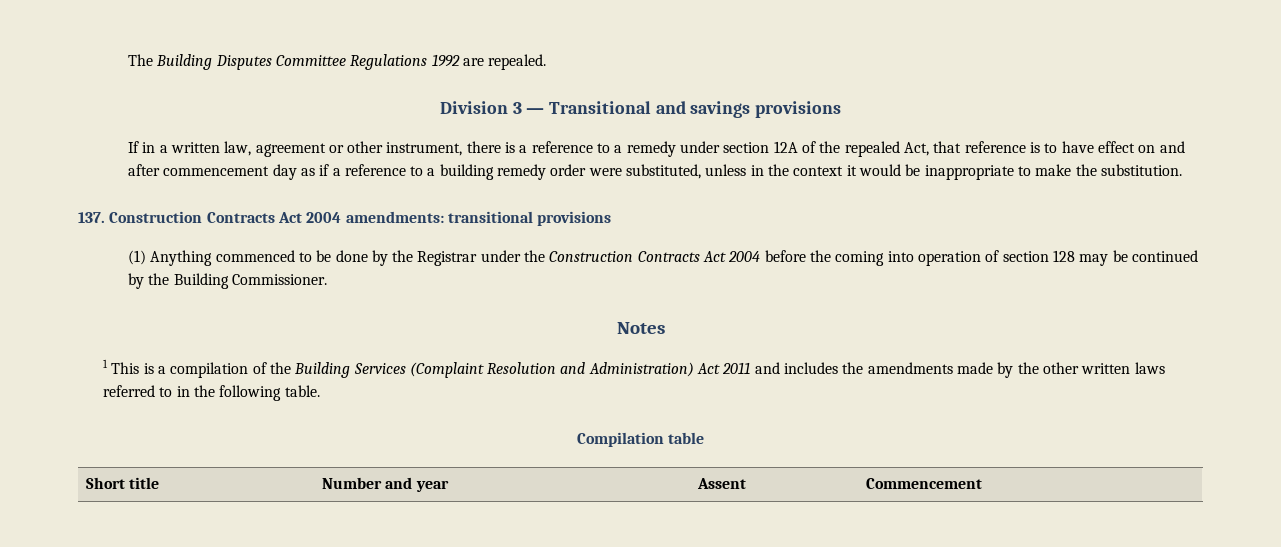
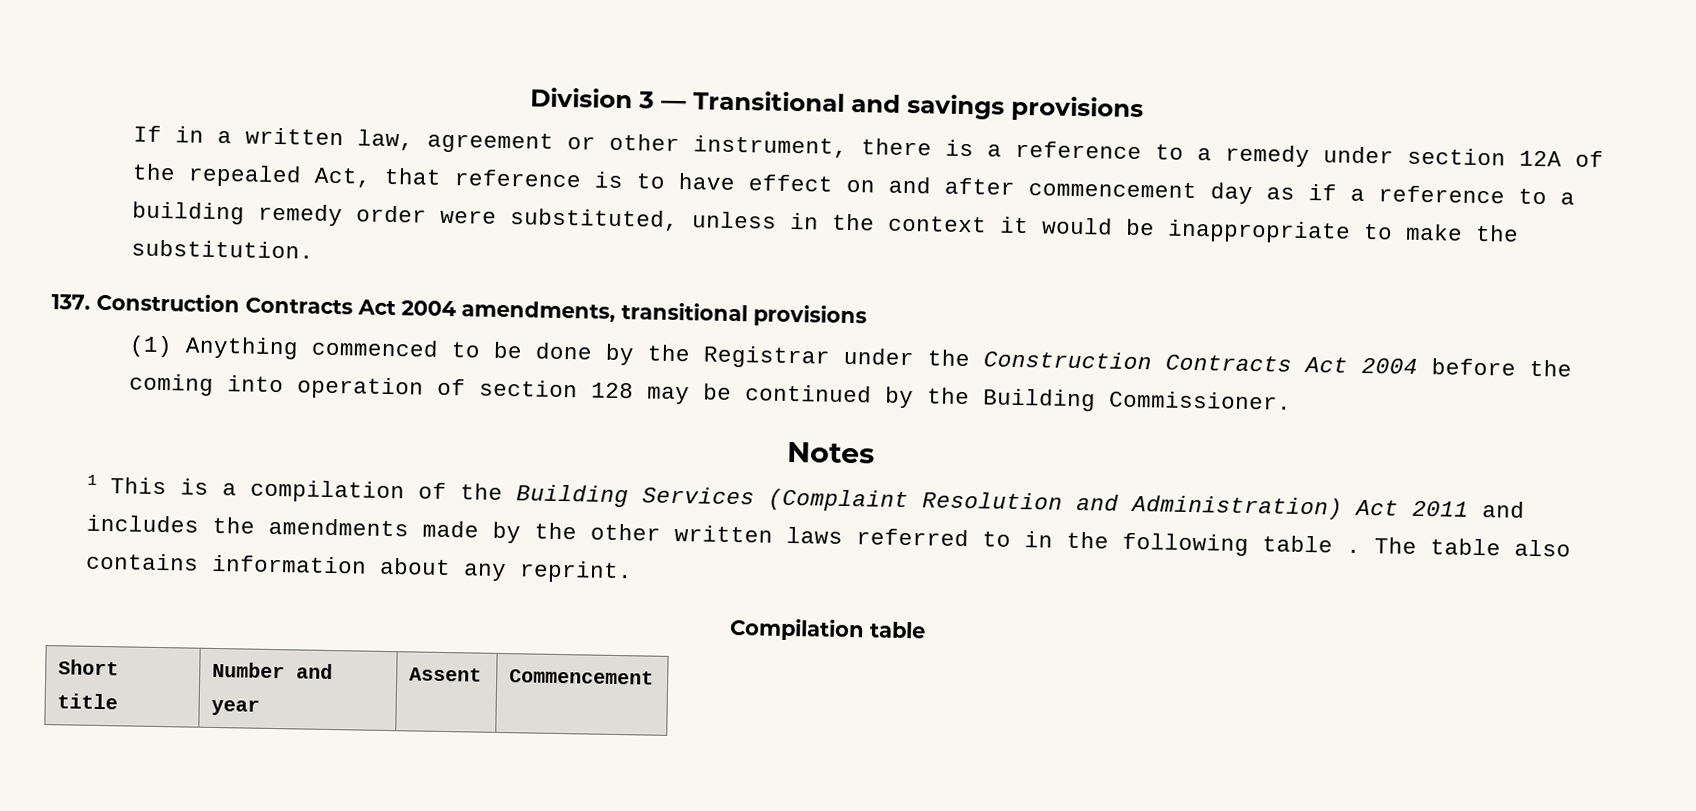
- The Building Disputes Committee Regulations 1992 are repealed.
- 137. Construction Contracts Act 2004 amendments: transitional provisions
+ 137. Construction Contracts Act 2004 amendments, transitional provisions
- 1 This is a compilation of the Building Services (Complaint Resolution and Administration) Act 2011 and includes the amendments made by the other written laws referred to in the following table.
+ 1 This is a compilation of the Building Services (Complaint Resolution and Administration) Act 2011 and includes the amendments made by the other written laws referred to in the following table . The table also contains information about any reprint.

